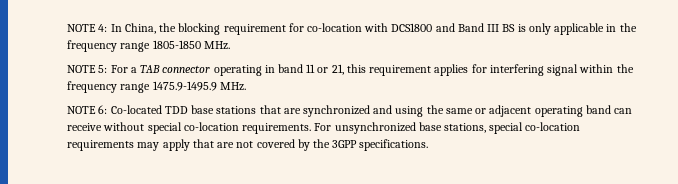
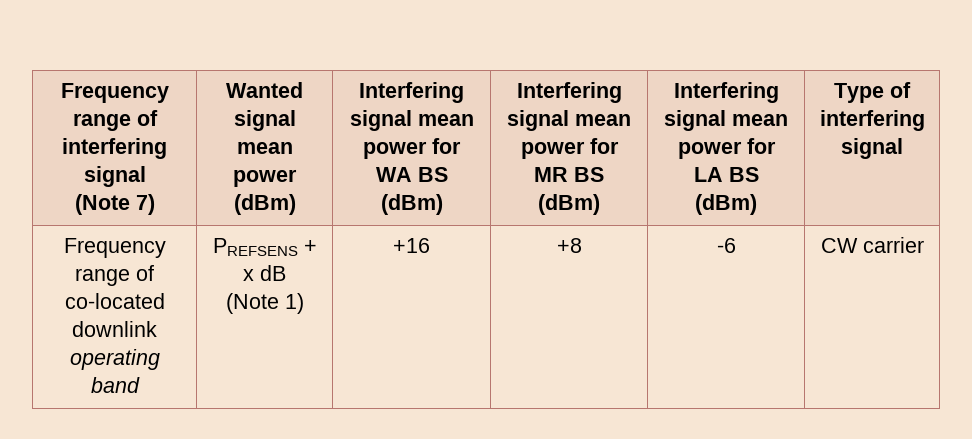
- NOTE 4: In China, the blocking requirement for co-location with DCS1800 and Band III BS is only applicable in the frequency range 1805-1850 MHz.
- NOTE 5: For a TAB connector operating in band 11 or 21, this requirement applies for interfering signal within the frequency range 1475.9-1495.9 MHz.
- NOTE 6: Co-located TDD base stations that are synchronized and using the same or adjacent operating band can receive without special co-location requirements. For unsynchronized base stations, special co-location requirements may apply that are not covered by the 3GPP specifications.
+ Frequency range of interfering signal
+ (Note 7) | Wanted signal mean power (dBm) | Interfering signal mean power for WA BS (dBm) | Interfering signal mean power for MR BS (dBm) | Interfering signal mean power for LA BS (dBm) | Type of interfering signal
+ Frequency range of co-located downlink operating band | PREFSENS + x dB
+ (Note 1) | +16 | +8 | -6 | CW carrier

